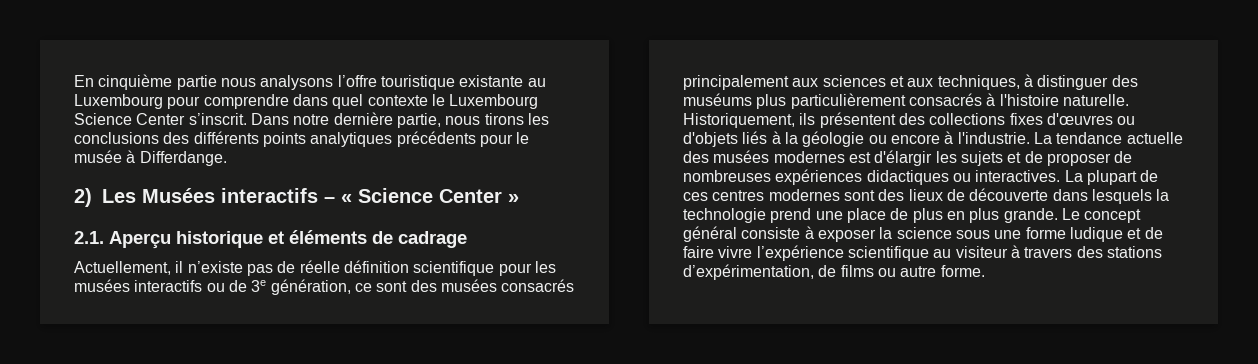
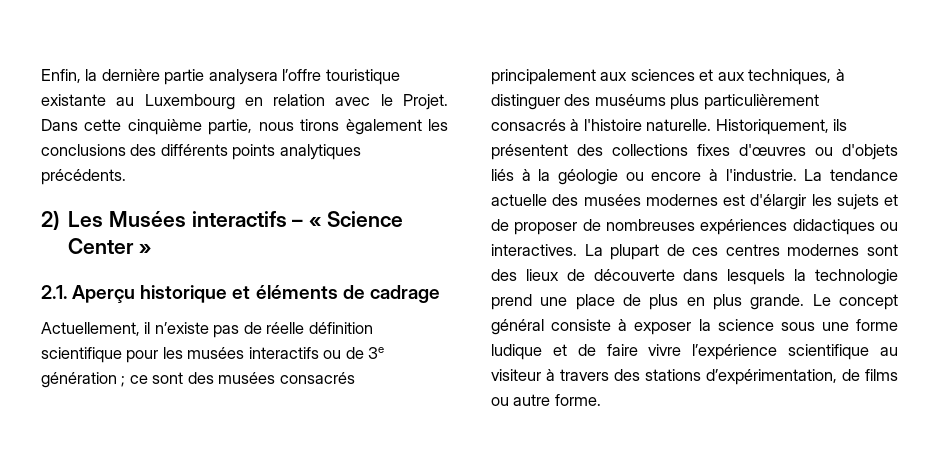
- En cinquième partie nous analysons l’offre touristique existante au Luxembourg pour comprendre dans quel contexte le Luxembourg Science Center s’inscrit. Dans notre dernière partie, nous tirons les conclusions des différents points analytiques précédents pour le musée à Differdange.
+ Enfin, la dernière partie analysera l’offre touristique existante au Luxembourg en relation avec le Projet. Dans cette cinquième partie, nous tirons ègalement les conclusions des différents points analytiques précédents.
- Actuellement, il n’existe pas de réelle définition scientifique pour les musées interactifs ou de 3e génération, ce sont des musées consacrés principalement aux sciences et aux techniques, à distinguer des muséums plus particulièrement consacrés à l'histoire naturelle.
+ Actuellement, il n’existe pas de réelle définition scientifique pour les musées interactifs ou de 3e génération ; ce sont des musées consacrés principalement aux sciences et aux techniques, à distinguer des muséums plus particulièrement consacrés à l'histoire naturelle.

